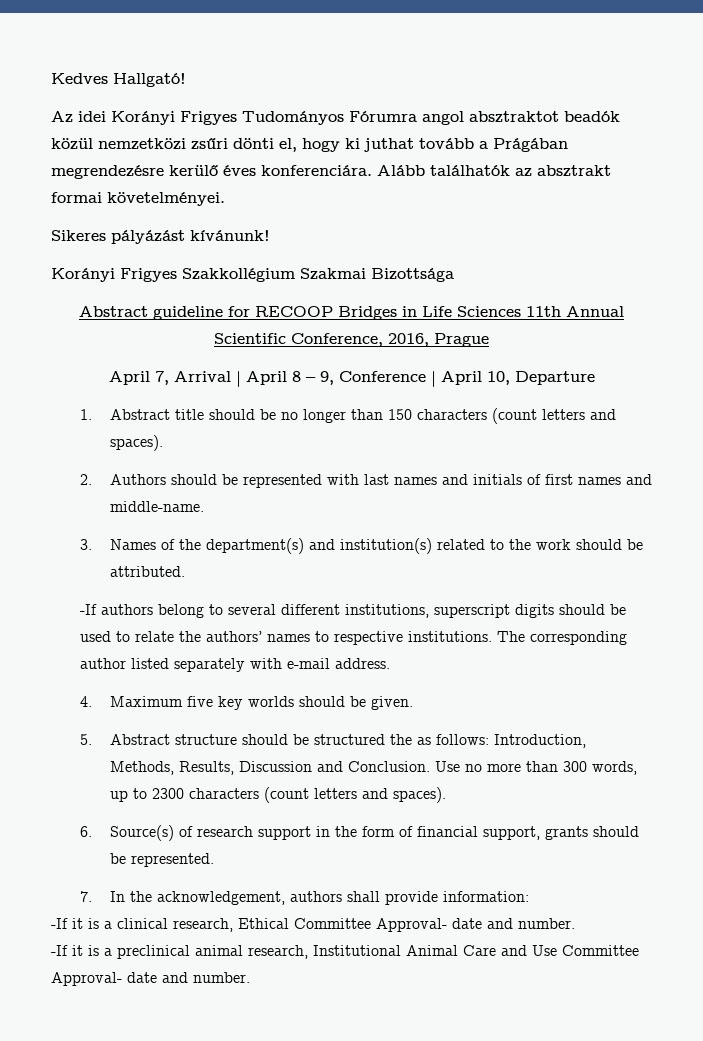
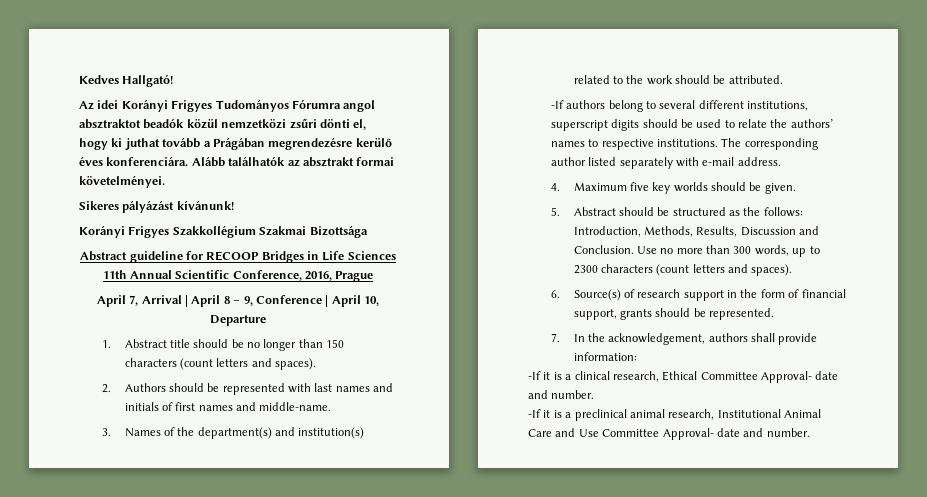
- 5. Abstract structure should be structured the as follows: Introduction, Methods, Results, Discussion and Conclusion.
+ 5. Abstract should be structured as the follows: Introduction, Methods, Results, Discussion and Conclusion.

